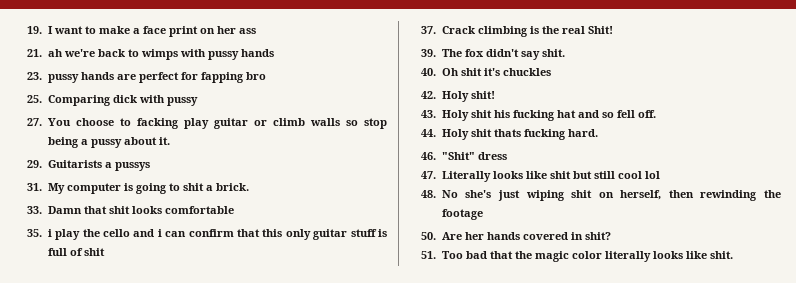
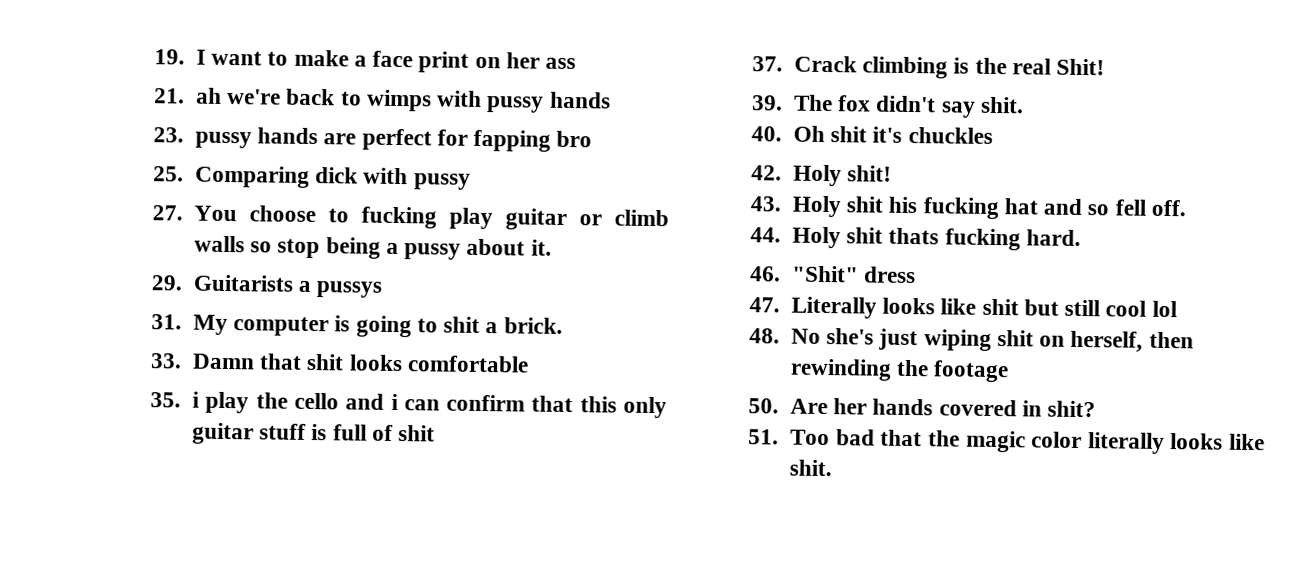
- 27. You choose to facking play guitar or climb walls so stop being a pussy about it.
+ 27. You choose to fucking play guitar or climb walls so stop being a pussy about it.

